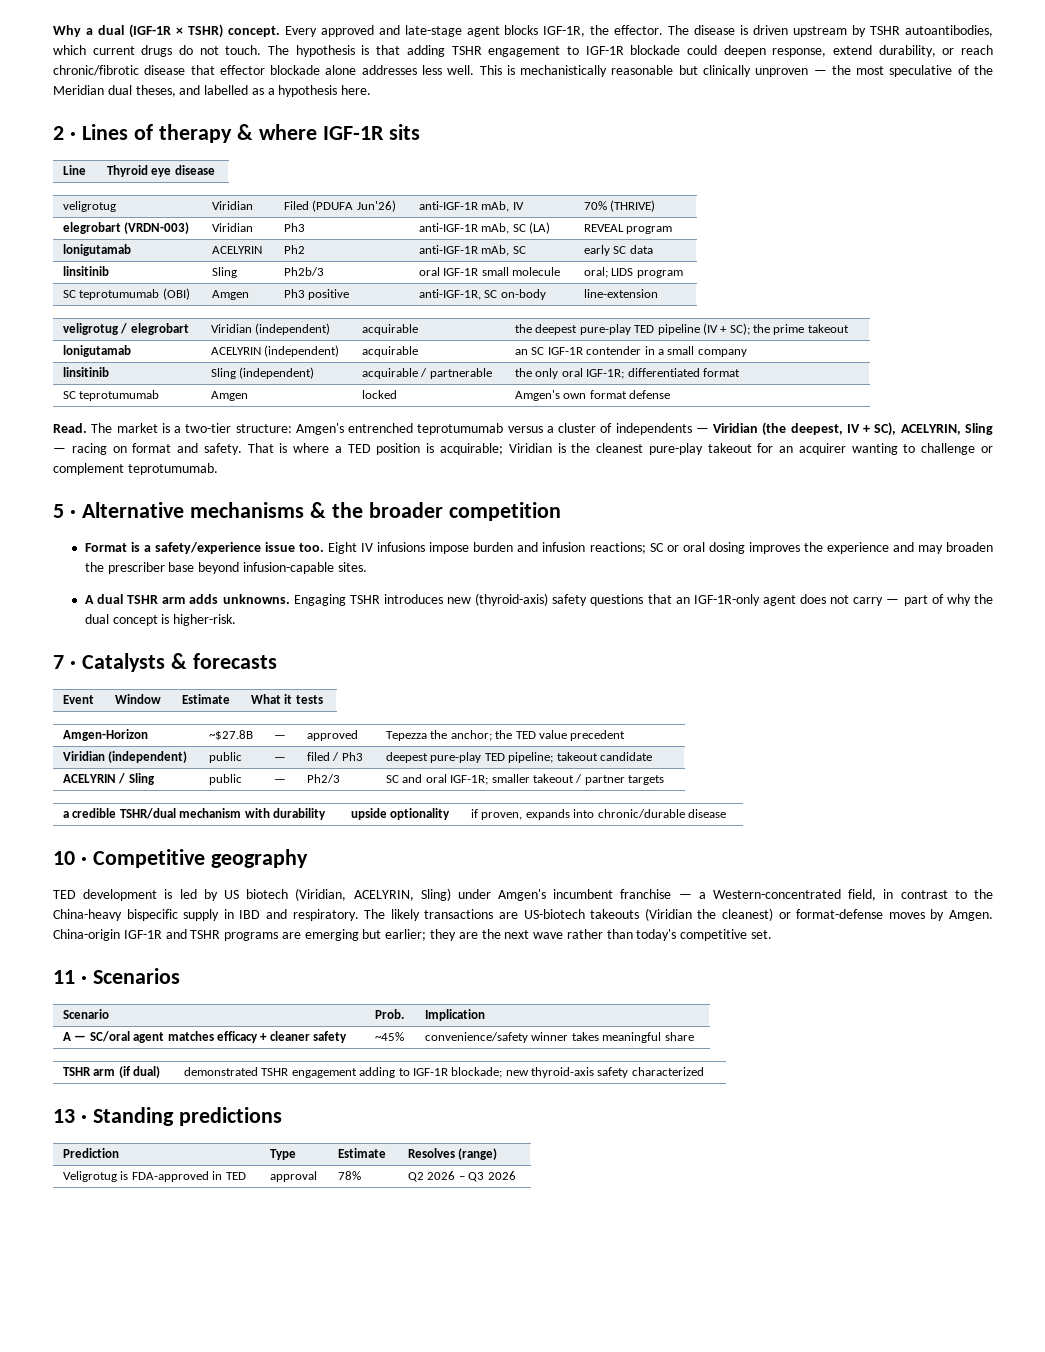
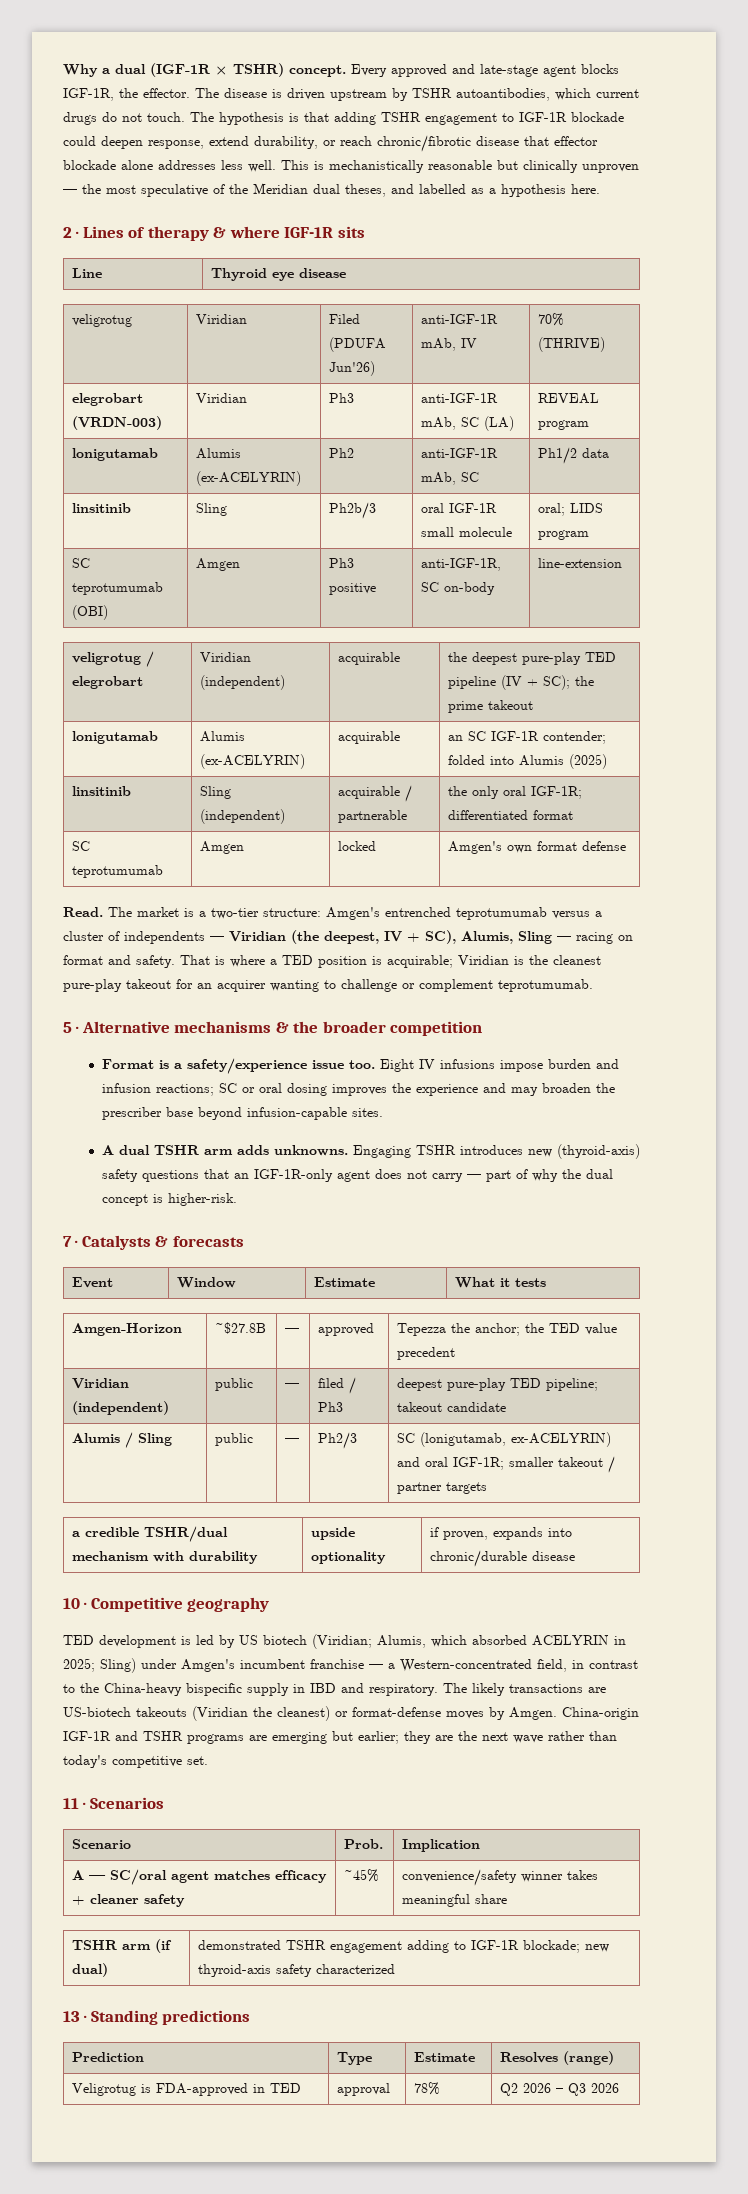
- lonigutamab | ACELYRIN | Ph2 | anti-IGF-1R mAb, SC | early SC data
+ lonigutamab | Alumis (ex-ACELYRIN) | Ph2 | anti-IGF-1R mAb, SC | Ph1/2 data
- lonigutamab | ACELYRIN (independent) | acquirable | an SC IGF-1R contender in a small company
+ lonigutamab | Alumis (ex-ACELYRIN) | acquirable | an SC IGF-1R contender; folded into Alumis (2025)
- The market is a two-tier structure: Amgen's entrenched teprotumumab versus a cluster of independents — Viridian (the deepest, IV + SC), ACELYRIN, Sling — racing on format and safety.
+ The market is a two-tier structure: Amgen's entrenched teprotumumab versus a cluster of independents — Viridian (the deepest, IV + SC), Alumis, Sling — racing on format and safety.
- ACELYRIN / Sling | public | — | Ph2/3 | SC and oral IGF-1R; smaller takeout / partner targets
+ Alumis / Sling | public | — | Ph2/3 | SC (lonigutamab, ex-ACELYRIN) and oral IGF-1R; smaller takeout / partner targets
- TED development is led by US biotech (Viridian, ACELYRIN, Sling) under Amgen's incumbent franchise — a Western-concentrated field, in contrast to the China-heavy bispecific supply in IBD and respiratory.
+ TED development is led by US biotech (Viridian; Alumis, which absorbed ACELYRIN in 2025; Sling) under Amgen's incumbent franchise — a Western-concentrated field, in contrast to the China-heavy bispecific supply in IBD and respiratory.

